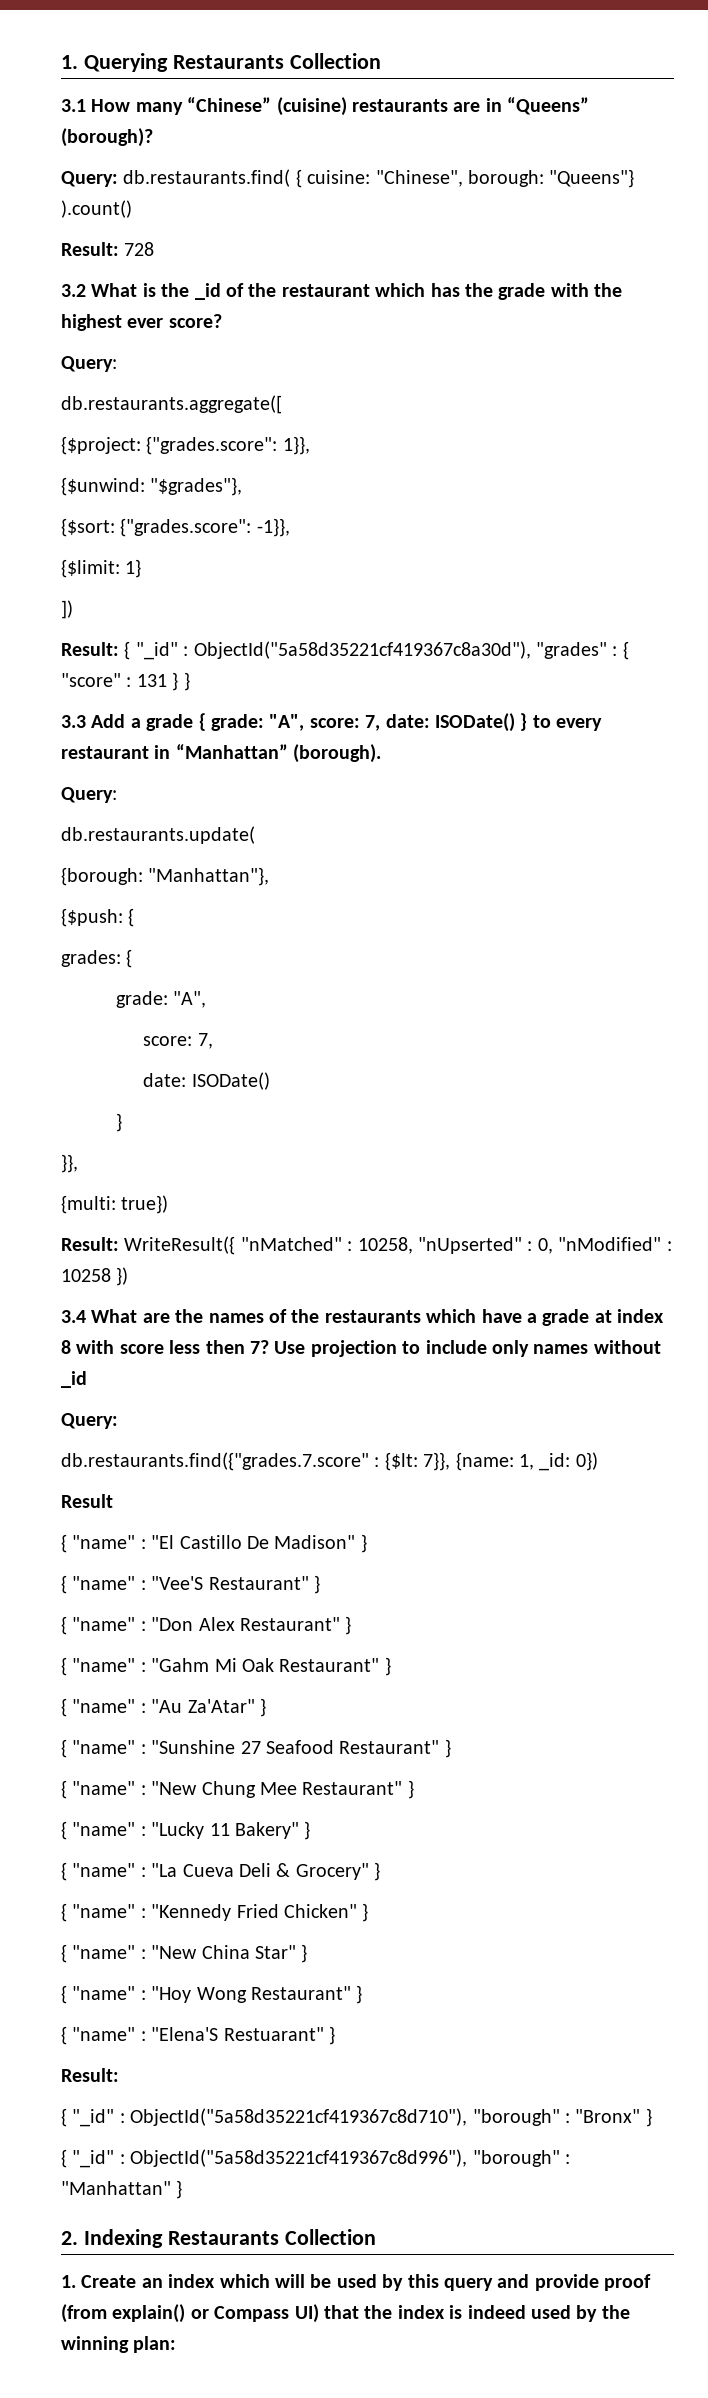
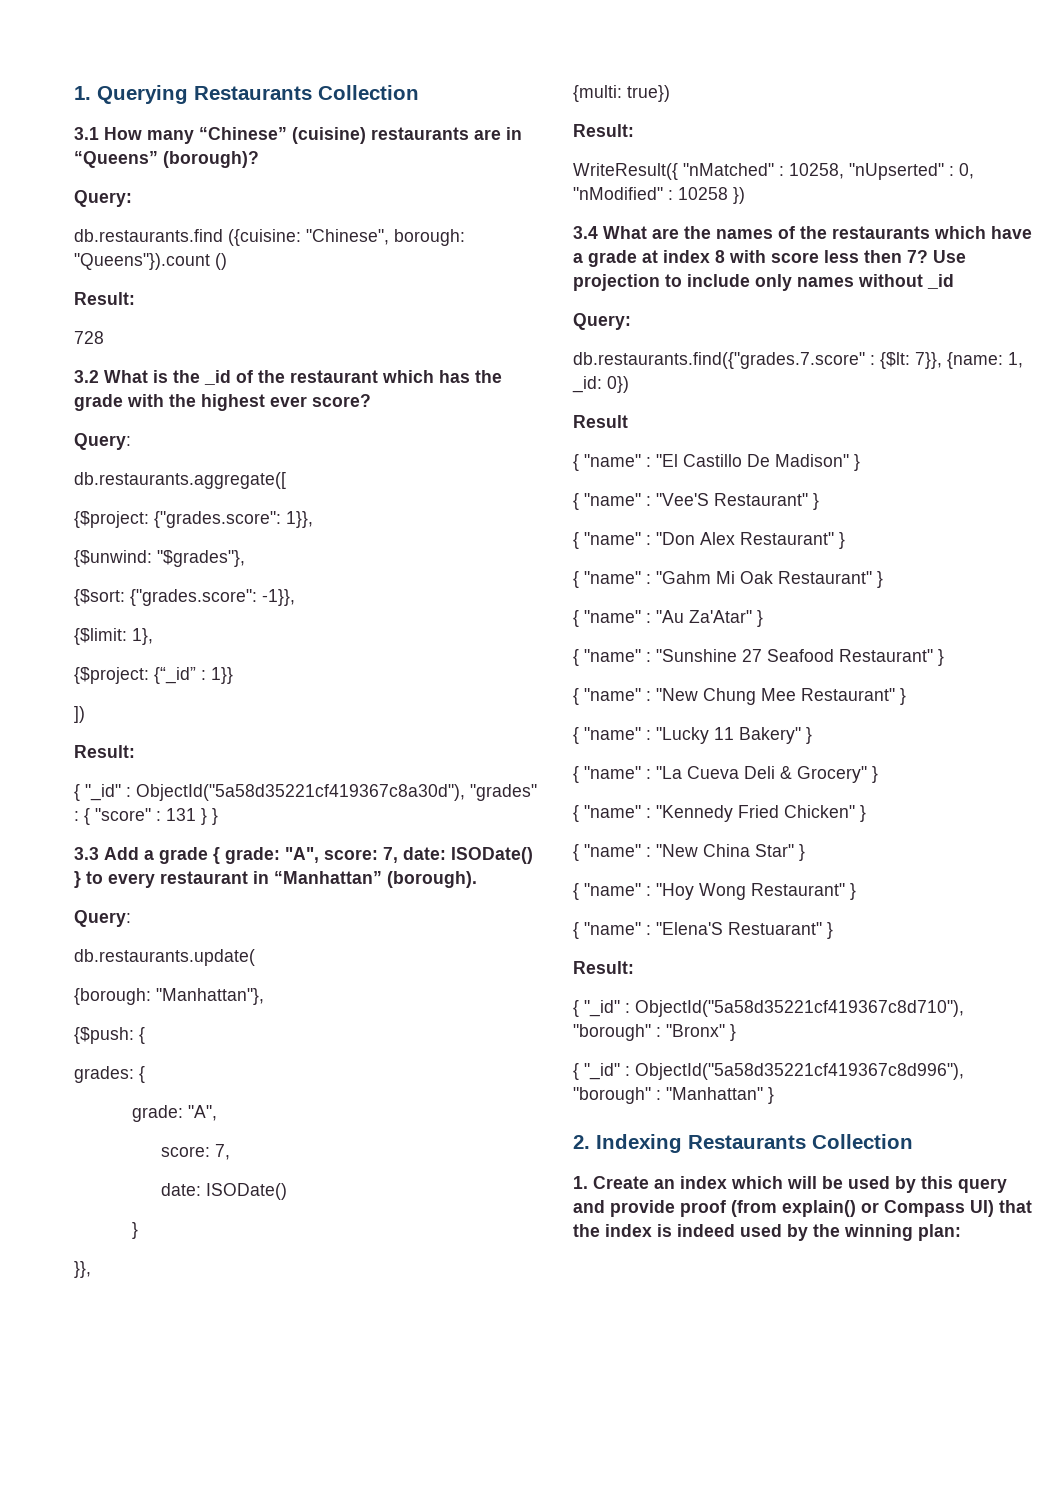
  3.1 How many “Chinese” (cuisine) restaurants are in “Queens” (borough)?
- Query: db.restaurants.find( { cuisine: "Chinese", borough: "Queens"} ).count()
- Result: 728
+ Query:
+ db.restaurants.find ({cuisine: "Chinese", borough: "Queens"}).count ()
+ Result:
+ 728
- {$limit: 1}
+ {$limit: 1},
+ {$project: {“_id” : 1}}
  ])
- Result: { "_id" : ObjectId("5a58d35221cf419367c8a30d"), "grades" : { "score" : 131 } }
+ Result:
+ { "_id" : ObjectId("5a58d35221cf419367c8a30d"), "grades" : { "score" : 131 } }
  {multi: true})
- Result: WriteResult({ "nMatched" : 10258, "nUpserted" : 0, "nModified" : 10258 })
+ Result:
+ WriteResult({ "nMatched" : 10258, "nUpserted" : 0, "nModified" : 10258 })

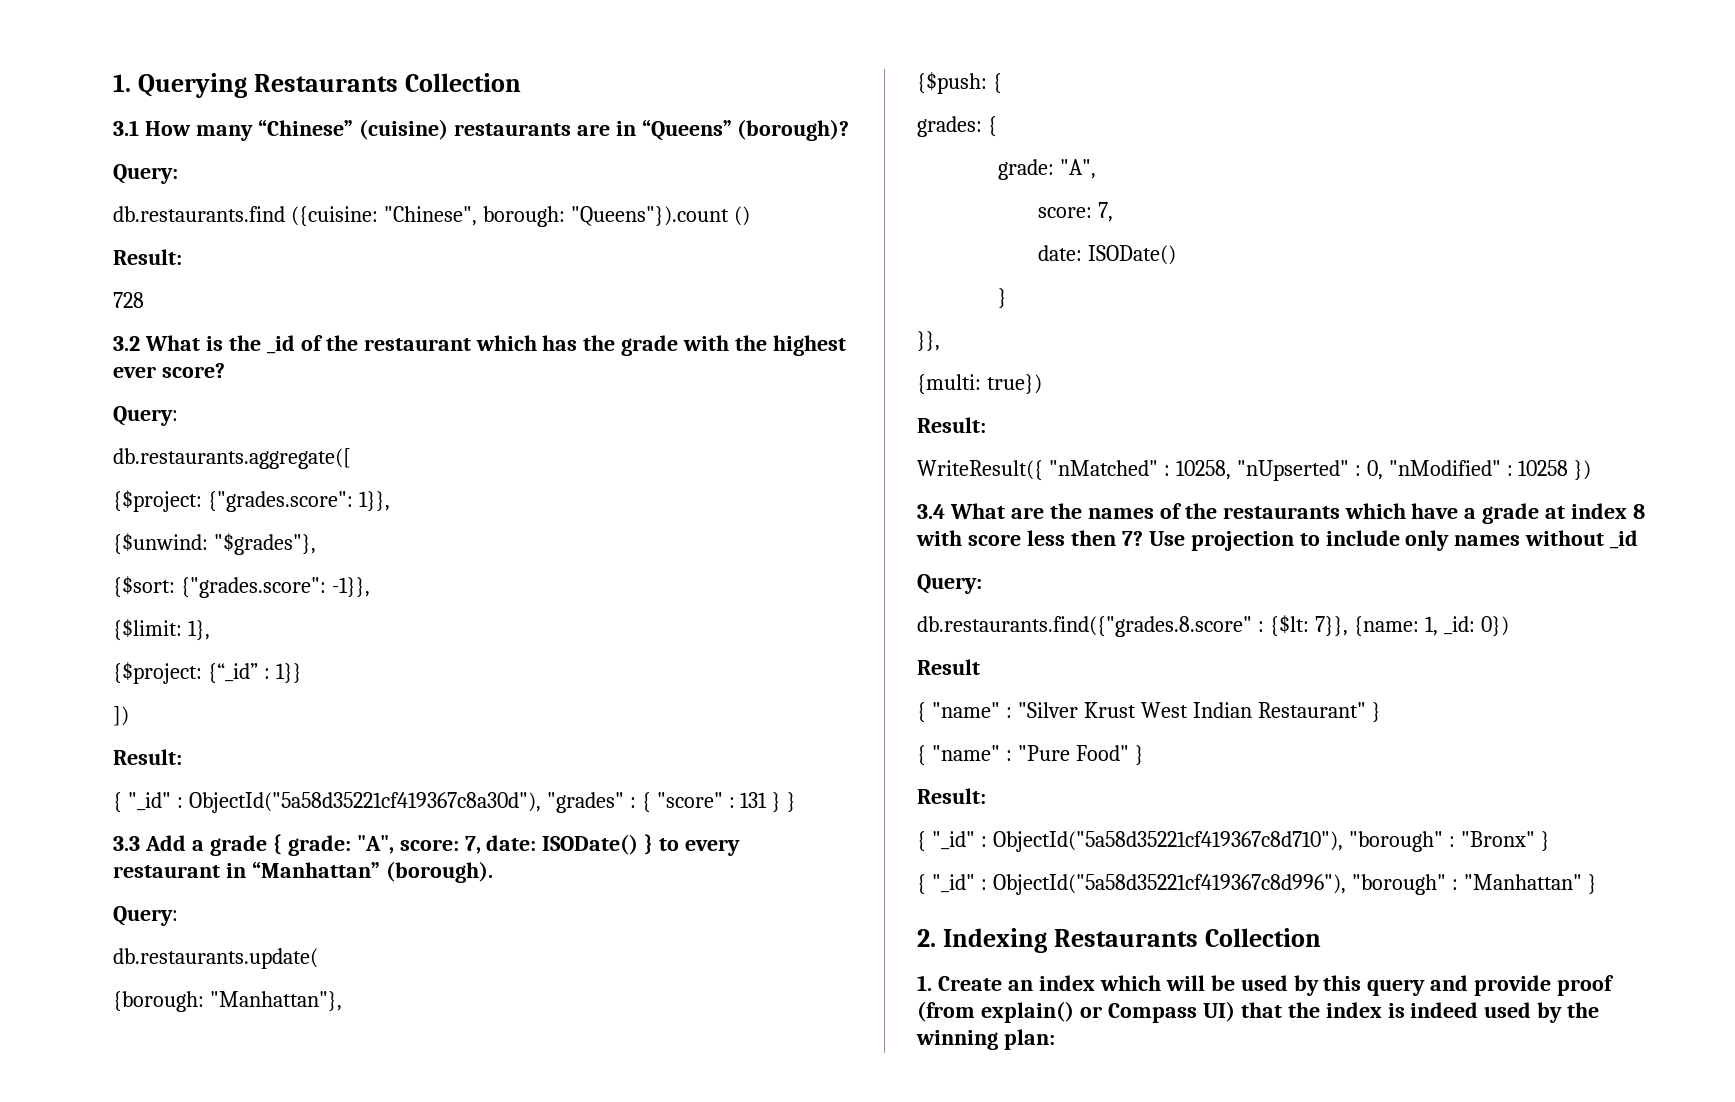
- db.restaurants.find({"grades.7.score" : {$lt: 7}}, {name: 1, _id: 0})
+ db.restaurants.find({"grades.8.score" : {$lt: 7}}, {name: 1, _id: 0})
- { "name" : "El Castillo De Madison" }
- { "name" : "Vee'S Restaurant" }
- { "name" : "Don Alex Restaurant" }
- { "name" : "Gahm Mi Oak Restaurant" }
- { "name" : "Au Za'Atar" }
- { "name" : "Sunshine 27 Seafood Restaurant" }
- { "name" : "New Chung Mee Restaurant" }
- { "name" : "Lucky 11 Bakery" }
- { "name" : "La Cueva Deli & Grocery" }
- { "name" : "Kennedy Fried Chicken" }
- { "name" : "New China Star" }
- { "name" : "Hoy Wong Restaurant" }
- { "name" : "Elena'S Restuarant" }
+ { "name" : "Silver Krust West Indian Restaurant" }
+ { "name" : "Pure Food" }

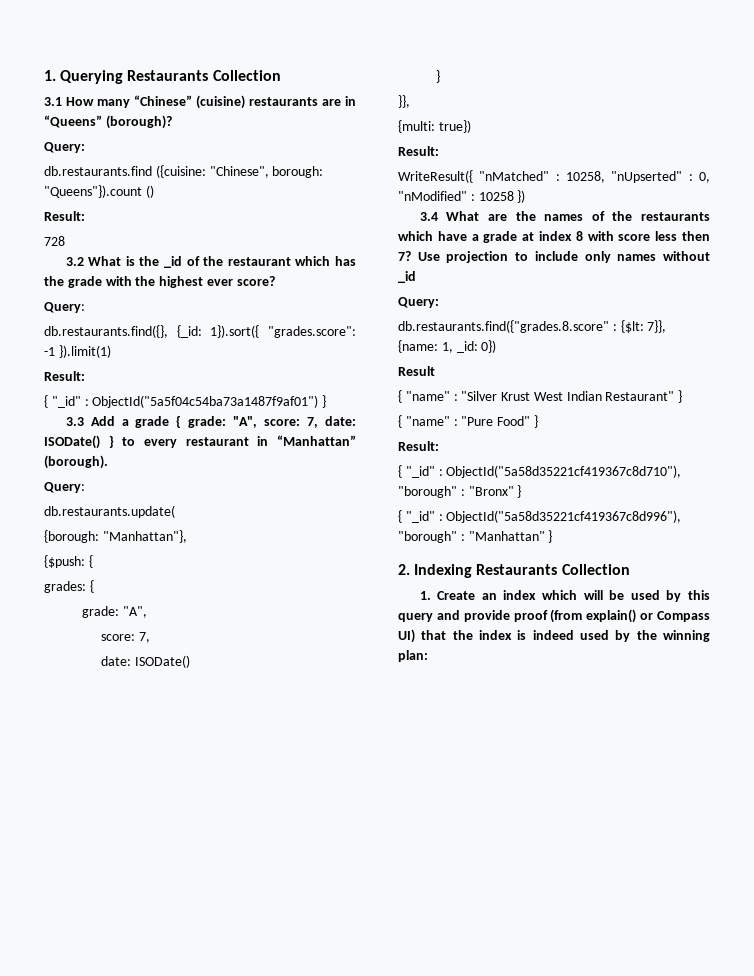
- db.restaurants.aggregate([
- {$project: {"grades.score": 1}},
- {$unwind: "$grades"},
- {$sort: {"grades.score": -1}},
- {$limit: 1},
- {$project: {“_id” : 1}}
- ])
+ db.restaurants.find({}, {_id: 1}).sort({ "grades.score": -1 }).limit(1)
  Result:
- { "_id" : ObjectId("5a58d35221cf419367c8a30d"), "grades" : { "score" : 131 } }
+ { "_id" : ObjectId("5a5f04c54ba73a1487f9af01") }

